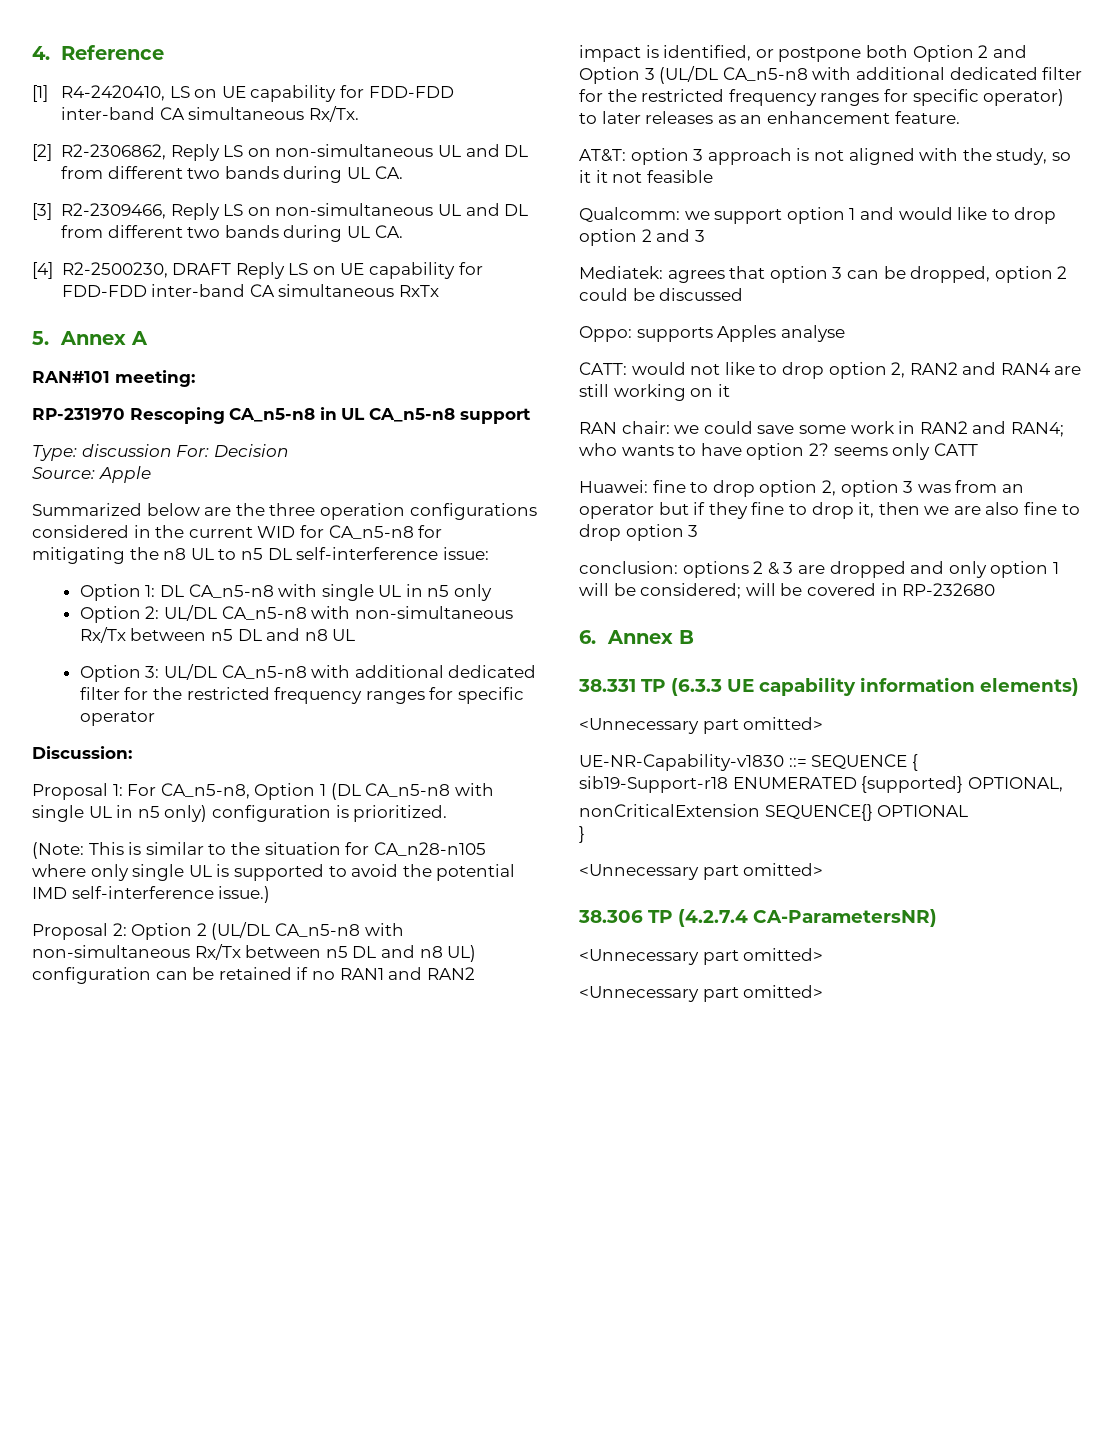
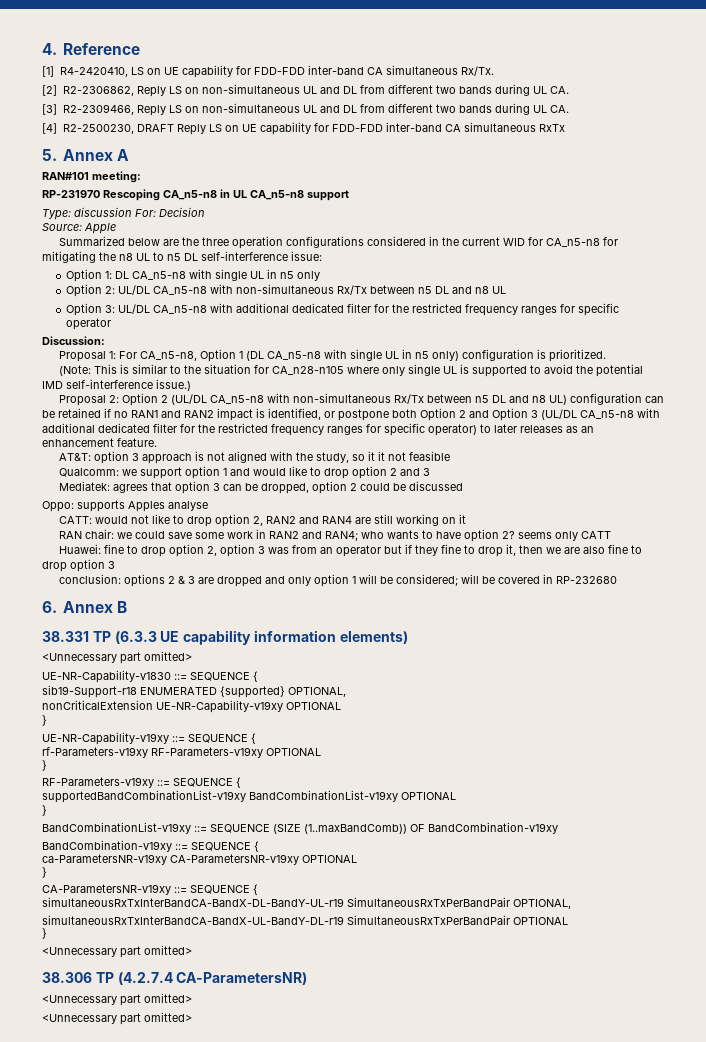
- nonCriticalExtension SEQUENCE{} OPTIONAL
+ nonCriticalExtension UE-NR-Capability-v19xy OPTIONAL
+ }
+ UE-NR-Capability-v19xy ::= SEQUENCE {
+ rf-Parameters-v19xy RF-Parameters-v19xy OPTIONAL
+ }
+ RF-Parameters-v19xy ::= SEQUENCE {
+ supportedBandCombinationList-v19xy BandCombinationList-v19xy OPTIONAL
+ }
+ BandCombinationList-v19xy ::= SEQUENCE (SIZE (1..maxBandComb)) OF BandCombination-v19xy
+ BandCombination-v19xy ::= SEQUENCE {
+ ca-ParametersNR-v19xy CA-ParametersNR-v19xy OPTIONAL
+ }
+ CA-ParametersNR-v19xy ::= SEQUENCE {
+ simultaneousRxTxInterBandCA-BandX-DL-BandY-UL-r19 SimultaneousRxTxPerBandPair OPTIONAL,
+ simultaneousRxTxInterBandCA-BandX-UL-BandY-DL-r19 SimultaneousRxTxPerBandPair OPTIONAL

